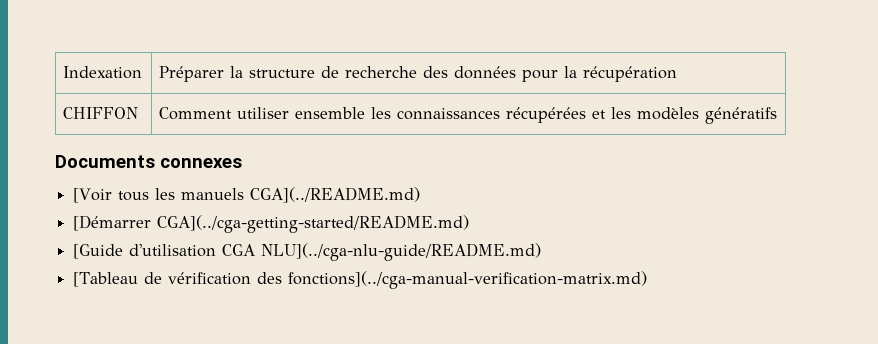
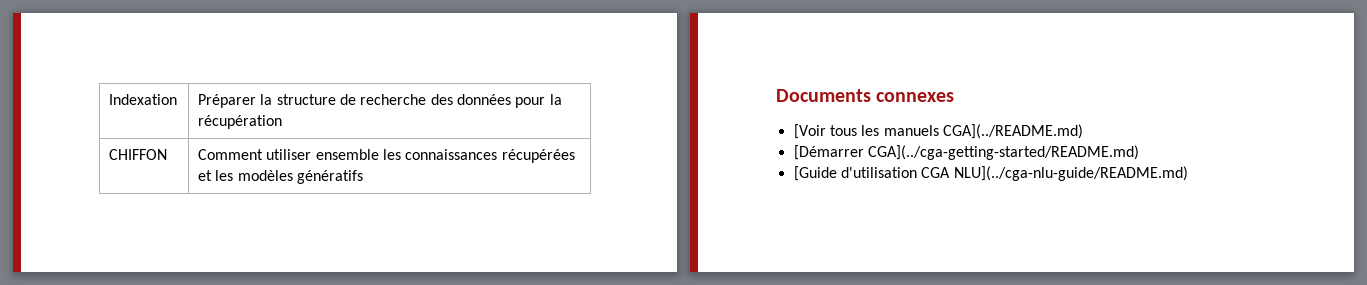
- [Tableau de vérification des fonctions](../cga-manual-verification-matrix.md)

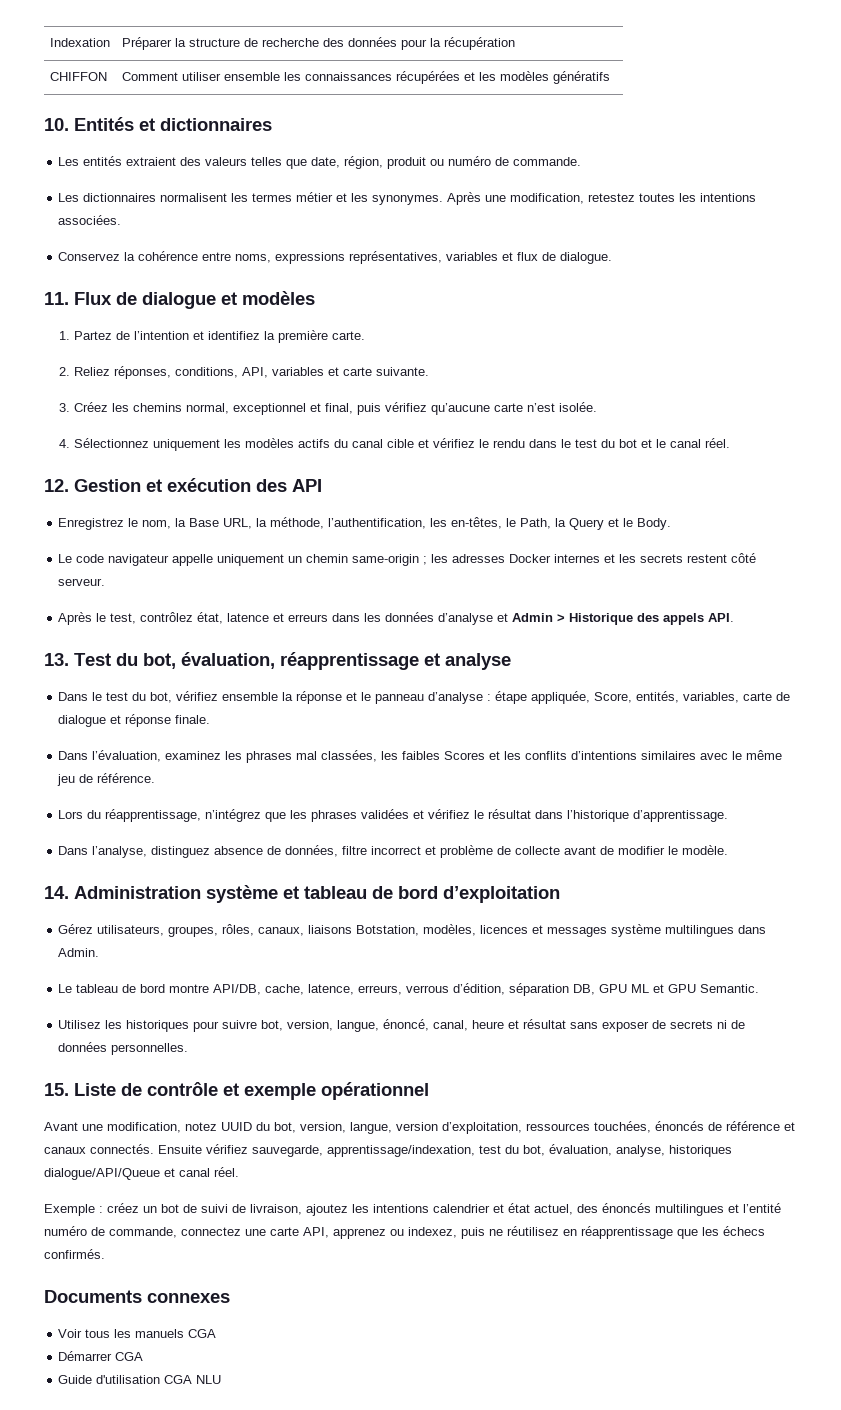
+ 10. Entités et dictionnaires
+ Les entités extraient des valeurs telles que date, région, produit ou numéro de commande.
+ Les dictionnaires normalisent les termes métier et les synonymes. Après une modification, retestez toutes les intentions associées.
+ Conservez la cohérence entre noms, expressions représentatives, variables et flux de dialogue.
+ 11. Flux de dialogue et modèles
+ 1. Partez de l’intention et identifiez la première carte.
+ 2. Reliez réponses, conditions, API, variables et carte suivante.
+ 3. Créez les chemins normal, exceptionnel et final, puis vérifiez qu’aucune carte n’est isolée.
+ 4. Sélectionnez uniquement les modèles actifs du canal cible et vérifiez le rendu dans le test du bot et le canal réel.
+ 12. Gestion et exécution des API
+ Enregistrez le nom, la Base URL, la méthode, l’authentification, les en-têtes, le Path, la Query et le Body.
+ Le code navigateur appelle uniquement un chemin same-origin ; les adresses Docker internes et les secrets restent côté serveur.
+ Après le test, contrôlez état, latence et erreurs dans les données d’analyse et Admin > Historique des appels API.
+ 13. Test du bot, évaluation, réapprentissage et analyse
+ Dans le test du bot, vérifiez ensemble la réponse et le panneau d’analyse : étape appliquée, Score, entités, variables, carte de dialogue et réponse finale.
+ Dans l’évaluation, examinez les phrases mal classées, les faibles Scores et les conflits d’intentions similaires avec le même jeu de référence.
+ Lors du réapprentissage, n’intégrez que les phrases validées et vérifiez le résultat dans l’historique d’apprentissage.
+ Dans l’analyse, distinguez absence de données, filtre incorrect et problème de collecte avant de modifier le modèle.
+ 14. Administration système et tableau de bord d’exploitation
+ Gérez utilisateurs, groupes, rôles, canaux, liaisons Botstation, modèles, licences et messages système multilingues dans Admin.
+ Le tableau de bord montre API/DB, cache, latence, erreurs, verrous d’édition, séparation DB, GPU ML et GPU Semantic.
+ Utilisez les historiques pour suivre bot, version, langue, énoncé, canal, heure et résultat sans exposer de secrets ni de données personnelles.
+ 15. Liste de contrôle et exemple opérationnel
+ Avant une modification, notez UUID du bot, version, langue, version d’exploitation, ressources touchées, énoncés de référence et canaux connectés. Ensuite vérifiez sauvegarde, apprentissage/indexation, test du bot, évaluation, analyse, historiques dialogue/API/Queue et canal réel.
+ Exemple : créez un bot de suivi de livraison, ajoutez les intentions calendrier et état actuel, des énoncés multilingues et l’entité numéro de commande, connectez une carte API, apprenez ou indexez, puis ne réutilisez en réapprentissage que les échecs confirmés.
- [Voir tous les manuels CGA](../README.md)
- [Démarrer CGA](../cga-getting-started/README.md)
- [Guide d'utilisation CGA NLU](../cga-nlu-guide/README.md)
+ Voir tous les manuels CGA
+ Démarrer CGA
+ Guide d'utilisation CGA NLU

